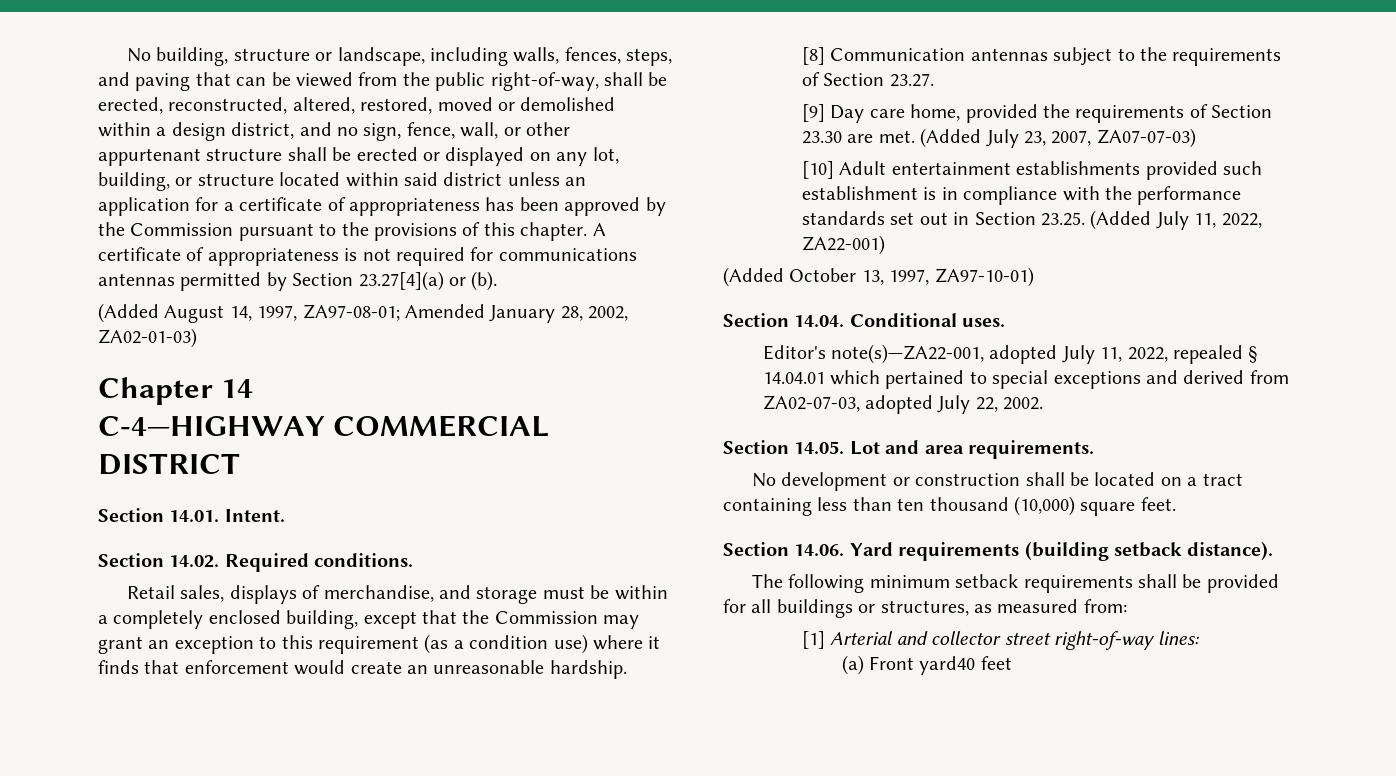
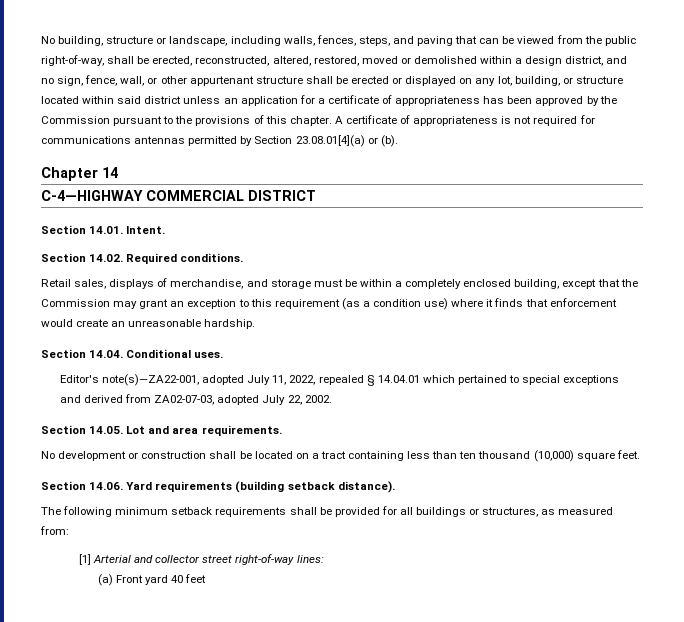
- A certificate of appropriateness is not required for communications antennas permitted by Section 23.27[4](a) or (b).
+ A certificate of appropriateness is not required for communications antennas permitted by Section 23.08.01[4](a) or (b).
- (Added August 14, 1997, ZA97-08-01; Amended January 28, 2002, ZA02-01-03)
- [8] Communication antennas subject to the requirements of Section 23.27.
- [9] Day care home, provided the requirements of Section 23.30 are met. (Added July 23, 2007, ZA07-07-03)
- [10] Adult entertainment establishments provided such establishment is in compliance with the performance standards set out in Section 23.25. (Added July 11, 2022, ZA22-001)
- (Added October 13, 1997, ZA97-10-01)
- (a) Front yard40 feet
+ (a) Front yard 40 feet

